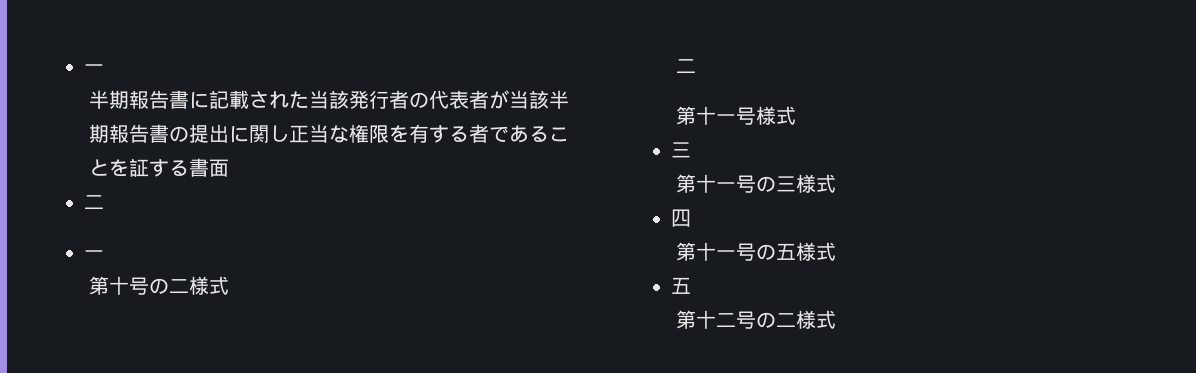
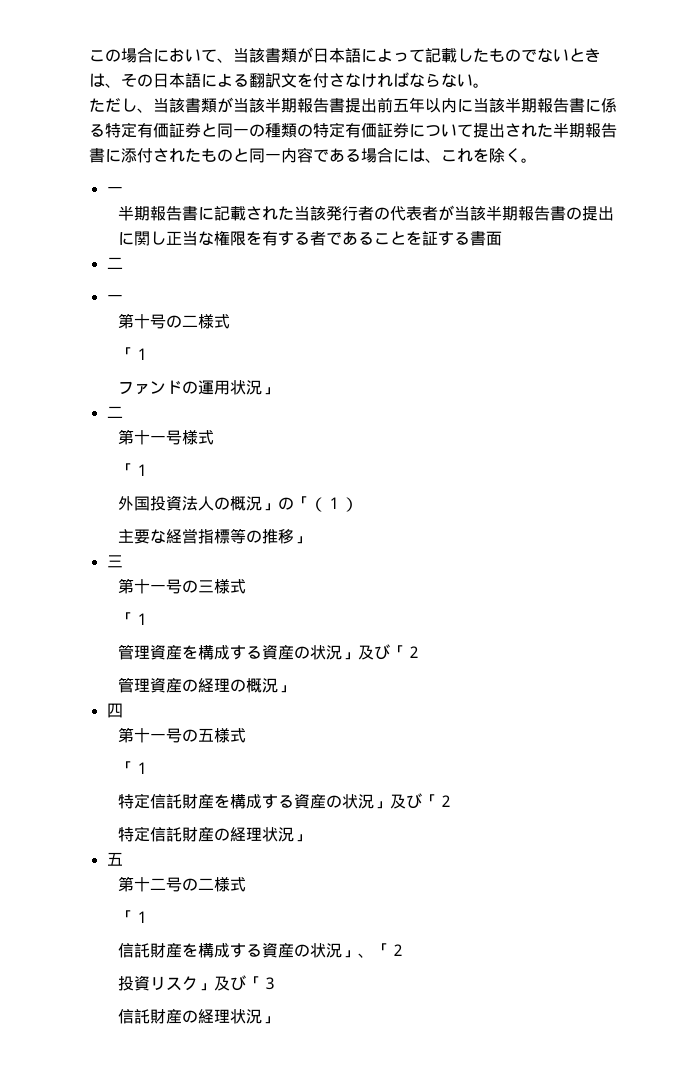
+ この場合において、当該書類が日本語によって記載したものでないときは、その日本語による翻訳文を付さなければならない。
+ ただし、当該書類が当該半期報告書提出前五年以内に当該半期報告書に係る特定有価証券と同一の種類の特定有価証券について提出された半期報告書に添付されたものと同一内容である場合には、これを除く。
  第十号の二様式
+ 「１
+ ファンドの運用状況」
  二
  第十一号様式
+ 「１
+ 外国投資法人の概況」の「（１）
+ 主要な経営指標等の推移」
  第十一号の三様式
+ 「１
+ 管理資産を構成する資産の状況」及び「２
+ 管理資産の経理の概況」
  第十一号の五様式
+ 「１
+ 特定信託財産を構成する資産の状況」及び「２
+ 特定信託財産の経理状況」
  第十二号の二様式
+ 「１
+ 信託財産を構成する資産の状況」、「２
+ 投資リスク」及び「３
+ 信託財産の経理状況」

